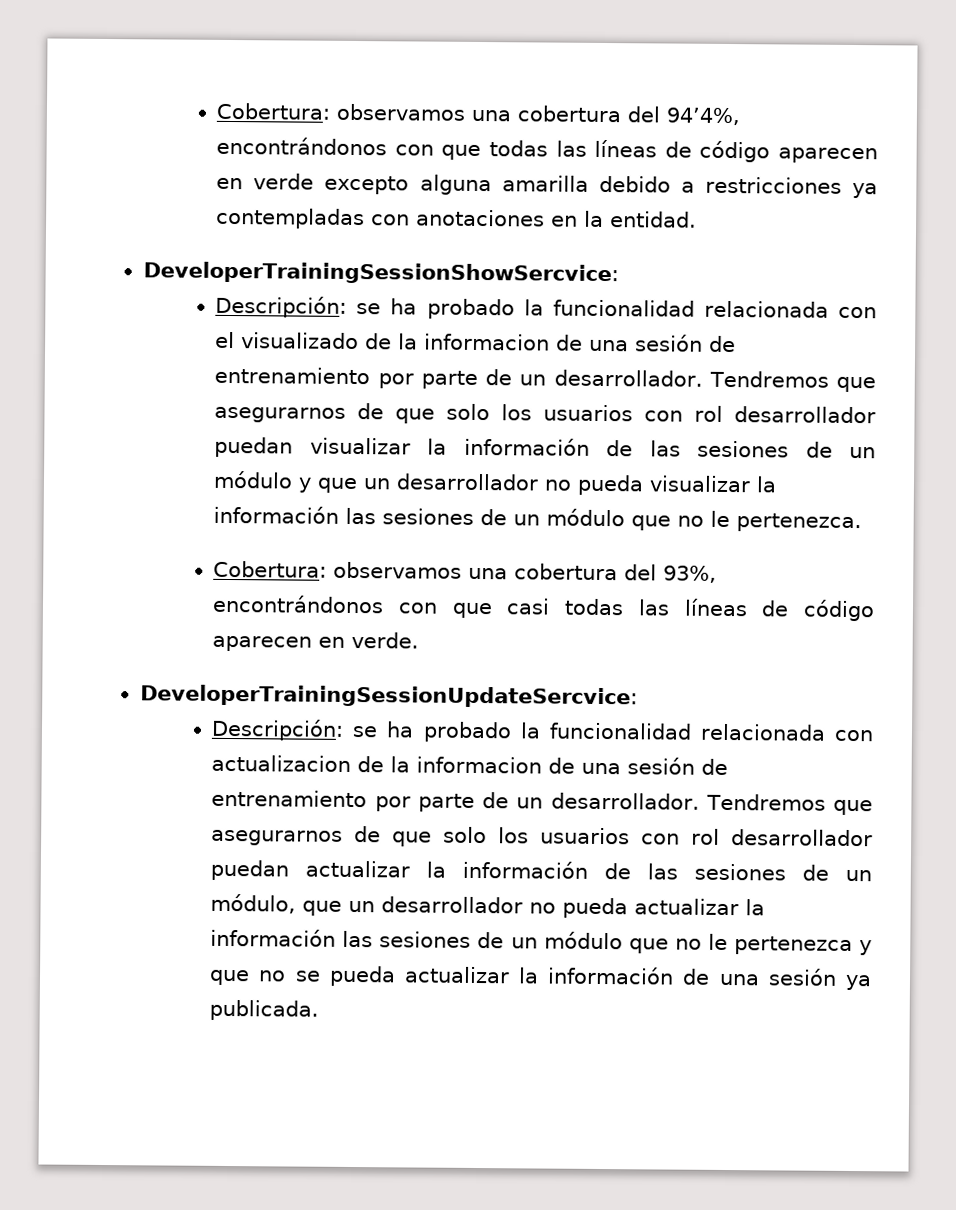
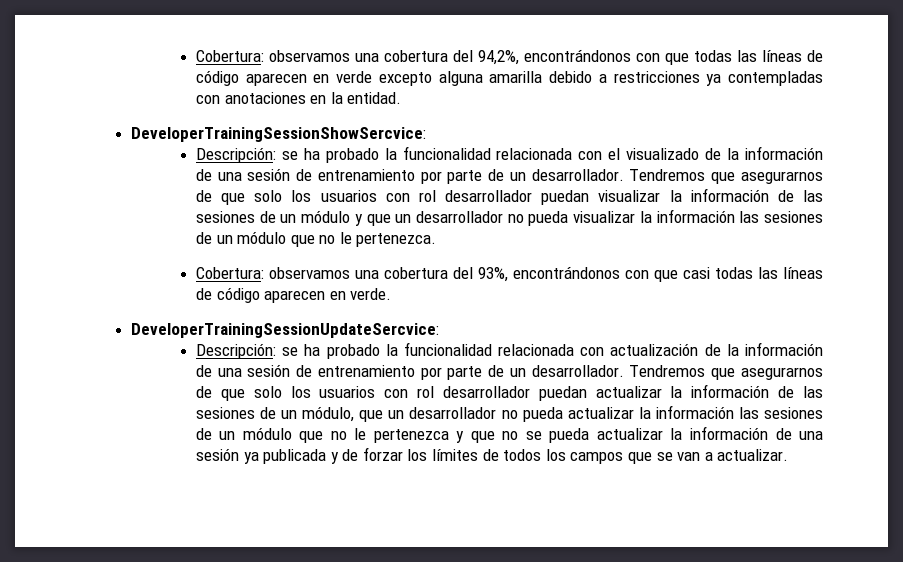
- Cobertura: observamos una cobertura del 94’4%, encontrándonos con que todas las líneas de código aparecen en verde excepto alguna amarilla debido a restricciones ya contempladas con anotaciones en la entidad.
+ Cobertura: observamos una cobertura del 94,2%, encontrándonos con que todas las líneas de código aparecen en verde excepto alguna amarilla debido a restricciones ya contempladas con anotaciones en la entidad.
- Descripción: se ha probado la funcionalidad relacionada con el visualizado de la informacion de una sesión de entrenamiento por parte de un desarrollador.
+ Descripción: se ha probado la funcionalidad relacionada con el visualizado de la información de una sesión de entrenamiento por parte de un desarrollador.
- Descripción: se ha probado la funcionalidad relacionada con actualizacion de la informacion de una sesión de entrenamiento por parte de un desarrollador.
+ Descripción: se ha probado la funcionalidad relacionada con actualización de la información de una sesión de entrenamiento por parte de un desarrollador.
- Tendremos que asegurarnos de que solo los usuarios con rol desarrollador puedan actualizar la información de las sesiones de un módulo, que un desarrollador no pueda actualizar la información las sesiones de un módulo que no le pertenezca y que no se pueda actualizar la información de una sesión ya publicada.
+ Tendremos que asegurarnos de que solo los usuarios con rol desarrollador puedan actualizar la información de las sesiones de un módulo, que un desarrollador no pueda actualizar la información las sesiones de un módulo que no le pertenezca y que no se pueda actualizar la información de una sesión ya publicada y de forzar los límites de todos los campos que se van a actualizar.

